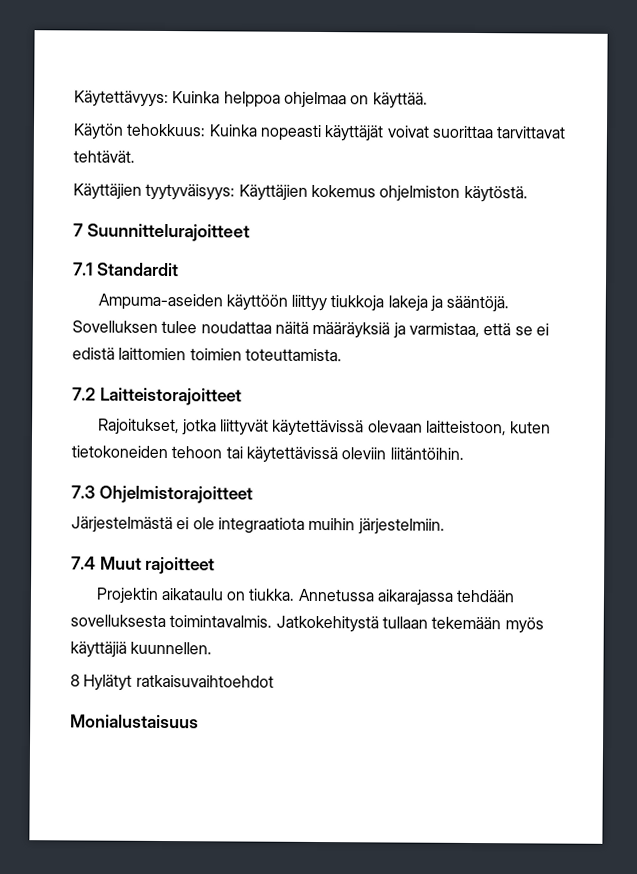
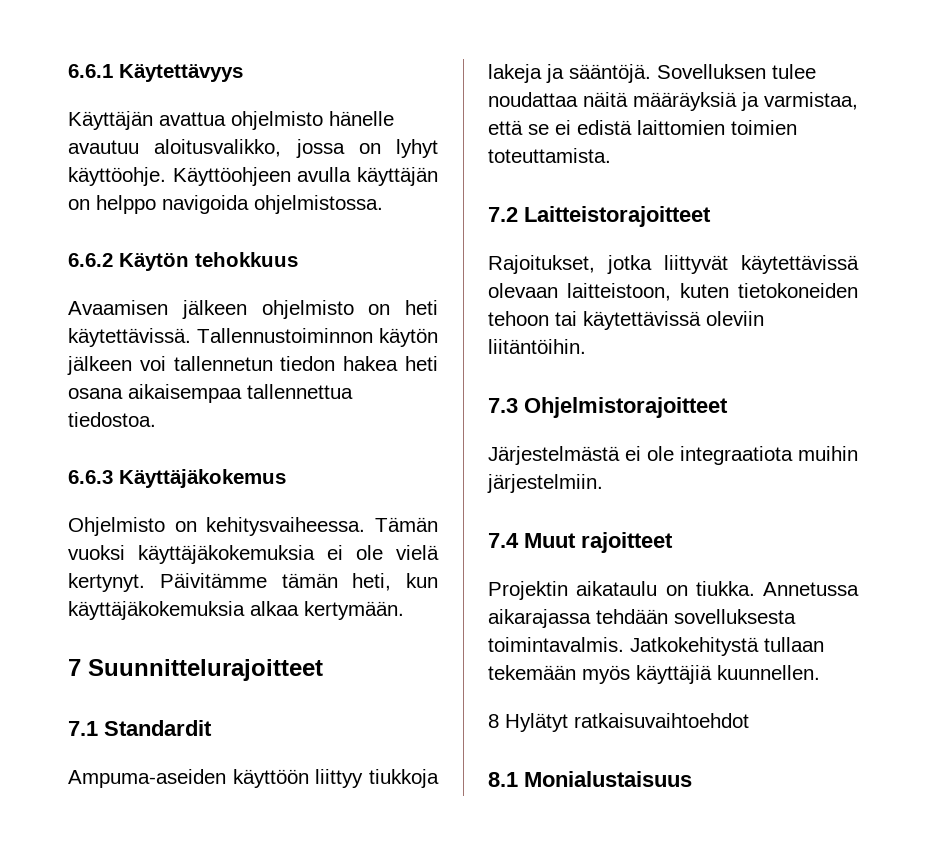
- Käytettävyys: Kuinka helppoa ohjelmaa on käyttää.
- Käytön tehokkuus: Kuinka nopeasti käyttäjät voivat suorittaa tarvittavat tehtävät.
- Käyttäjien tyytyväisyys: Käyttäjien kokemus ohjelmiston käytöstä.
+ 6.6.1 Käytettävyys
+ Käyttäjän avattua ohjelmisto hänelle avautuu aloitusvalikko, jossa on lyhyt käyttöohje. Käyttöohjeen avulla käyttäjän on helppo navigoida ohjelmistossa.
+ 6.6.2 Käytön tehokkuus
+ Avaamisen jälkeen ohjelmisto on heti käytettävissä. Tallennustoiminnon käytön jälkeen voi tallennetun tiedon hakea heti osana aikaisempaa tallennettua tiedostoa.
+ 6.6.3 Käyttäjäkokemus
+ Ohjelmisto on kehitysvaiheessa. Tämän vuoksi käyttäjäkokemuksia ei ole vielä kertynyt. Päivitämme tämän heti, kun käyttäjäkokemuksia alkaa kertymään.
- Monialustaisuus
+ 8.1 Monialustaisuus

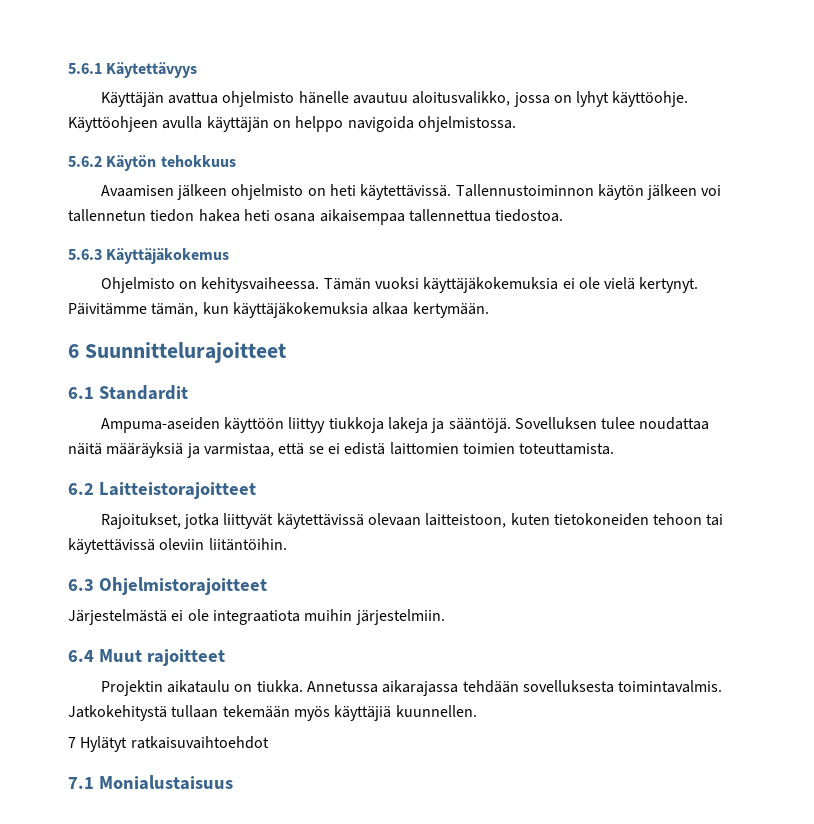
- 6.6.1 Käytettävyys
+ 5.6.1 Käytettävyys
- 6.6.2 Käytön tehokkuus
+ 5.6.2 Käytön tehokkuus
- 6.6.3 Käyttäjäkokemus
+ 5.6.3 Käyttäjäkokemus
- Päivitämme tämän heti, kun käyttäjäkokemuksia alkaa kertymään.
+ Päivitämme tämän, kun käyttäjäkokemuksia alkaa kertymään.
- 7 Suunnittelurajoitteet
+ 6 Suunnittelurajoitteet
- 7.1 Standardit
+ 6.1 Standardit
- 7.2 Laitteistorajoitteet
+ 6.2 Laitteistorajoitteet
- 7.3 Ohjelmistorajoitteet
+ 6.3 Ohjelmistorajoitteet
- 7.4 Muut rajoitteet
+ 6.4 Muut rajoitteet
- 8 Hylätyt ratkaisuvaihtoehdot
+ 7 Hylätyt ratkaisuvaihtoehdot
- 8.1 Monialustaisuus
+ 7.1 Monialustaisuus

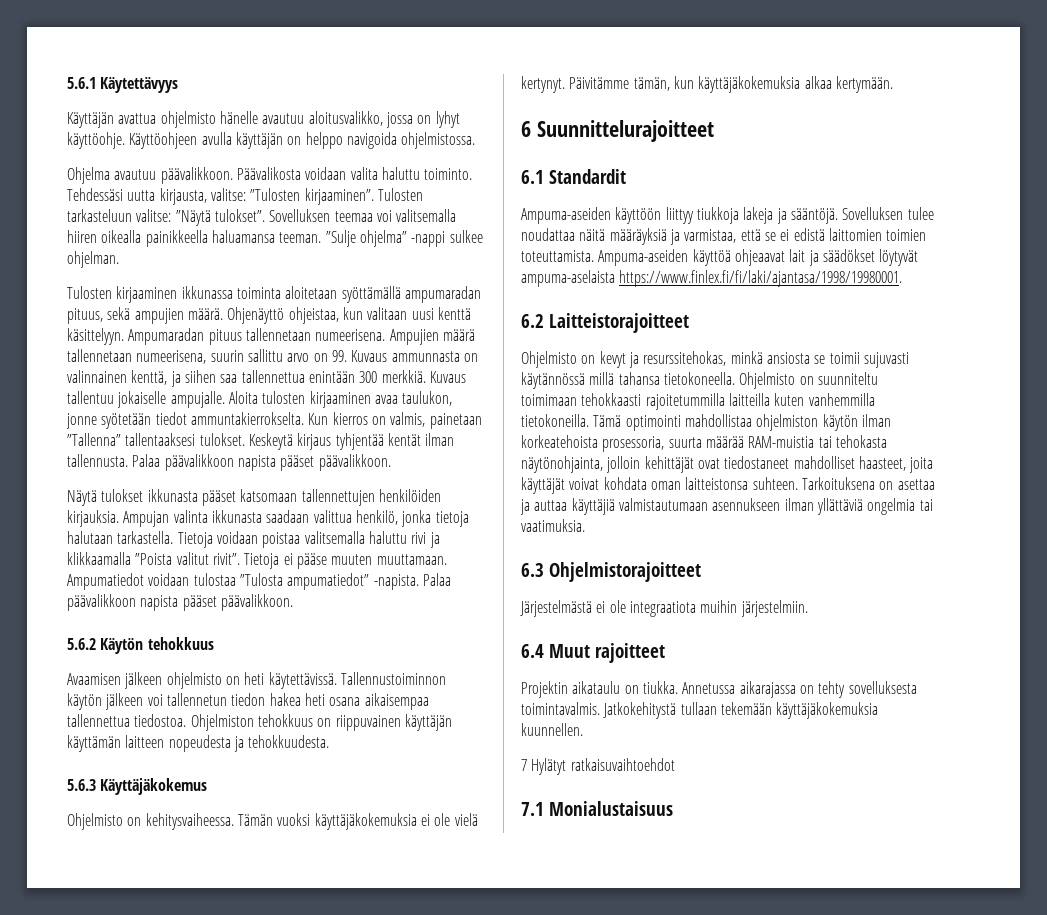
+ Ohjelma avautuu päävalikkoon. Päävalikosta voidaan valita haluttu toiminto. Tehdessäsi uutta kirjausta, valitse: ”Tulosten kirjaaminen”. Tulosten tarkasteluun valitse: ”Näytä tulokset”. Sovelluksen teemaa voi valitsemalla hiiren oikealla painikkeella haluamansa teeman. ”Sulje ohjelma” -nappi sulkee ohjelman.
+ Tulosten kirjaaminen ikkunassa toiminta aloitetaan syöttämällä ampumaradan pituus, sekä ampujien määrä. Ohjenäyttö ohjeistaa, kun valitaan uusi kenttä käsittelyyn. Ampumaradan pituus tallennetaan numeerisena. Ampujien määrä tallennetaan numeerisena, suurin sallittu arvo on 99. Kuvaus ammunnasta on valinnainen kenttä, ja siihen saa tallennettua enintään 300 merkkiä. Kuvaus tallentuu jokaiselle ampujalle. Aloita tulosten kirjaaminen avaa taulukon, jonne syötetään tiedot ammuntakierrokselta. Kun kierros on valmis, painetaan ”Tallenna” tallentaaksesi tulokset. Keskeytä kirjaus tyhjentää kentät ilman tallennusta. Palaa päävalikkoon napista pääset päävalikkoon.
+ Näytä tulokset ikkunasta pääset katsomaan tallennettujen henkilöiden kirjauksia. Ampujan valinta ikkunasta saadaan valittua henkilö, jonka tietoja halutaan tarkastella. Tietoja voidaan poistaa valitsemalla haluttu rivi ja klikkaamalla ”Poista valitut rivit”. Tietoja ei pääse muuten muuttamaan. Ampumatiedot voidaan tulostaa ”Tulosta ampumatiedot” -napista. Palaa päävalikkoon napista pääset päävalikkoon.
+ Ohjelmiston tehokkuus on riippuvainen käyttäjän käyttämän laitteen nopeudesta ja tehokkuudesta.
- Sovelluksen tulee noudattaa näitä määräyksiä ja varmistaa, että se ei edistä laittomien toimien toteuttamista.
+ Sovelluksen tulee noudattaa näitä määräyksiä ja varmistaa, että se ei edistä laittomien toimien toteuttamista. Ampuma-aseiden käyttöä ohjeaavat lait ja säädökset löytyvät ampuma-aselaista https://www.finlex.fi/fi/laki/ajantasa/1998/19980001.
  6.2 Laitteistorajoitteet
- Rajoitukset, jotka liittyvät käytettävissä olevaan laitteistoon, kuten tietokoneiden tehoon tai käytettävissä oleviin liitäntöihin.
+ Ohjelmisto on kevyt ja resurssitehokas, minkä ansiosta se toimii sujuvasti käytännössä millä tahansa tietokoneella. Ohjelmisto on suunniteltu toimimaan tehokkaasti rajoitetummilla laitteilla kuten vanhemmilla tietokoneilla. Tämä optimointi mahdollistaa ohjelmiston käytön ilman korkeatehoista prosessoria, suurta määrää RAM-muistia tai tehokasta näytönohjainta, jolloin kehittäjät ovat tiedostaneet mahdolliset haasteet, joita käyttäjät voivat kohdata oman laitteistonsa suhteen. Tarkoituksena on asettaa ja auttaa käyttäjiä valmistautumaan asennukseen ilman yllättäviä ongelmia tai vaatimuksia.
- Annetussa aikarajassa tehdään sovelluksesta toimintavalmis.
+ Annetussa aikarajassa on tehty sovelluksesta toimintavalmis.
- Jatkokehitystä tullaan tekemään myös käyttäjiä kuunnellen.
+ Jatkokehitystä tullaan tekemään käyttäjäkokemuksia kuunnellen.

